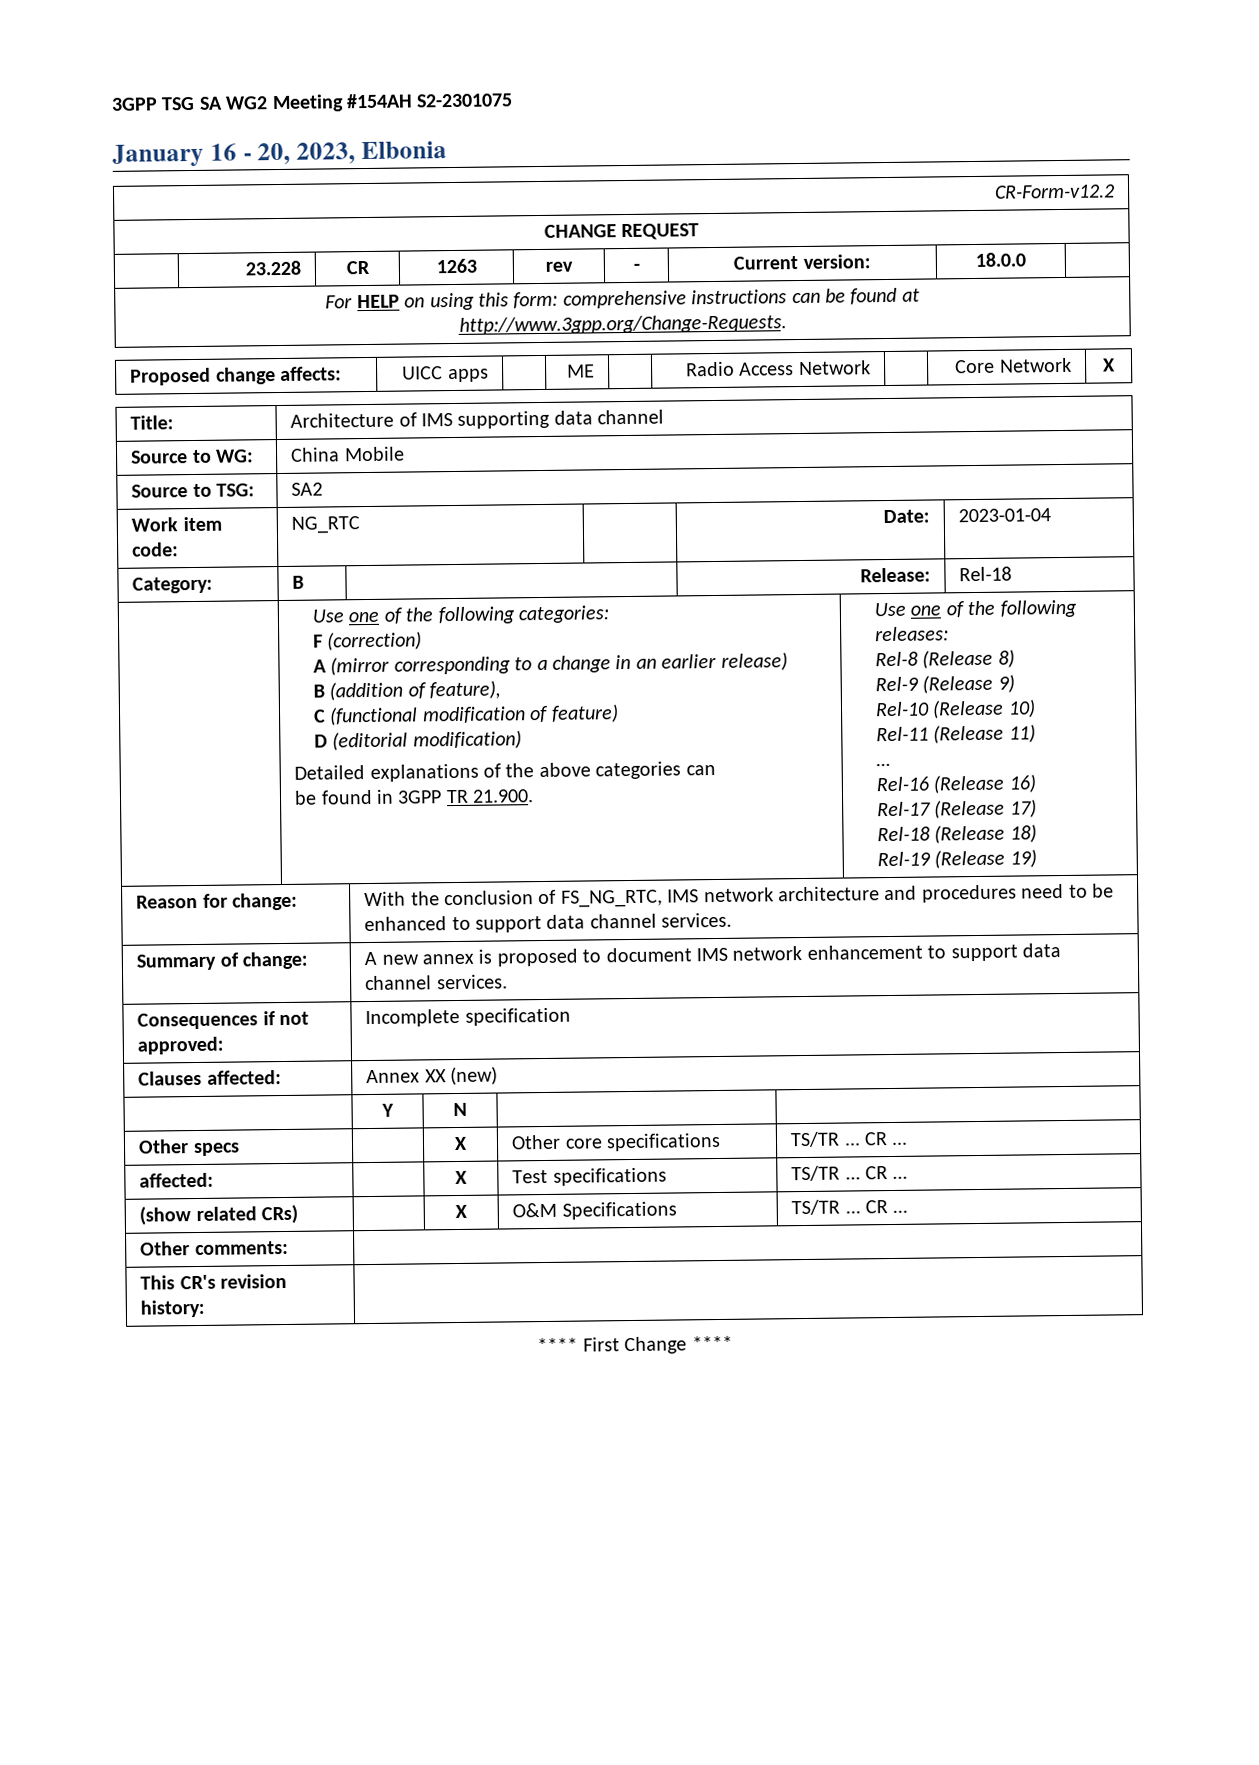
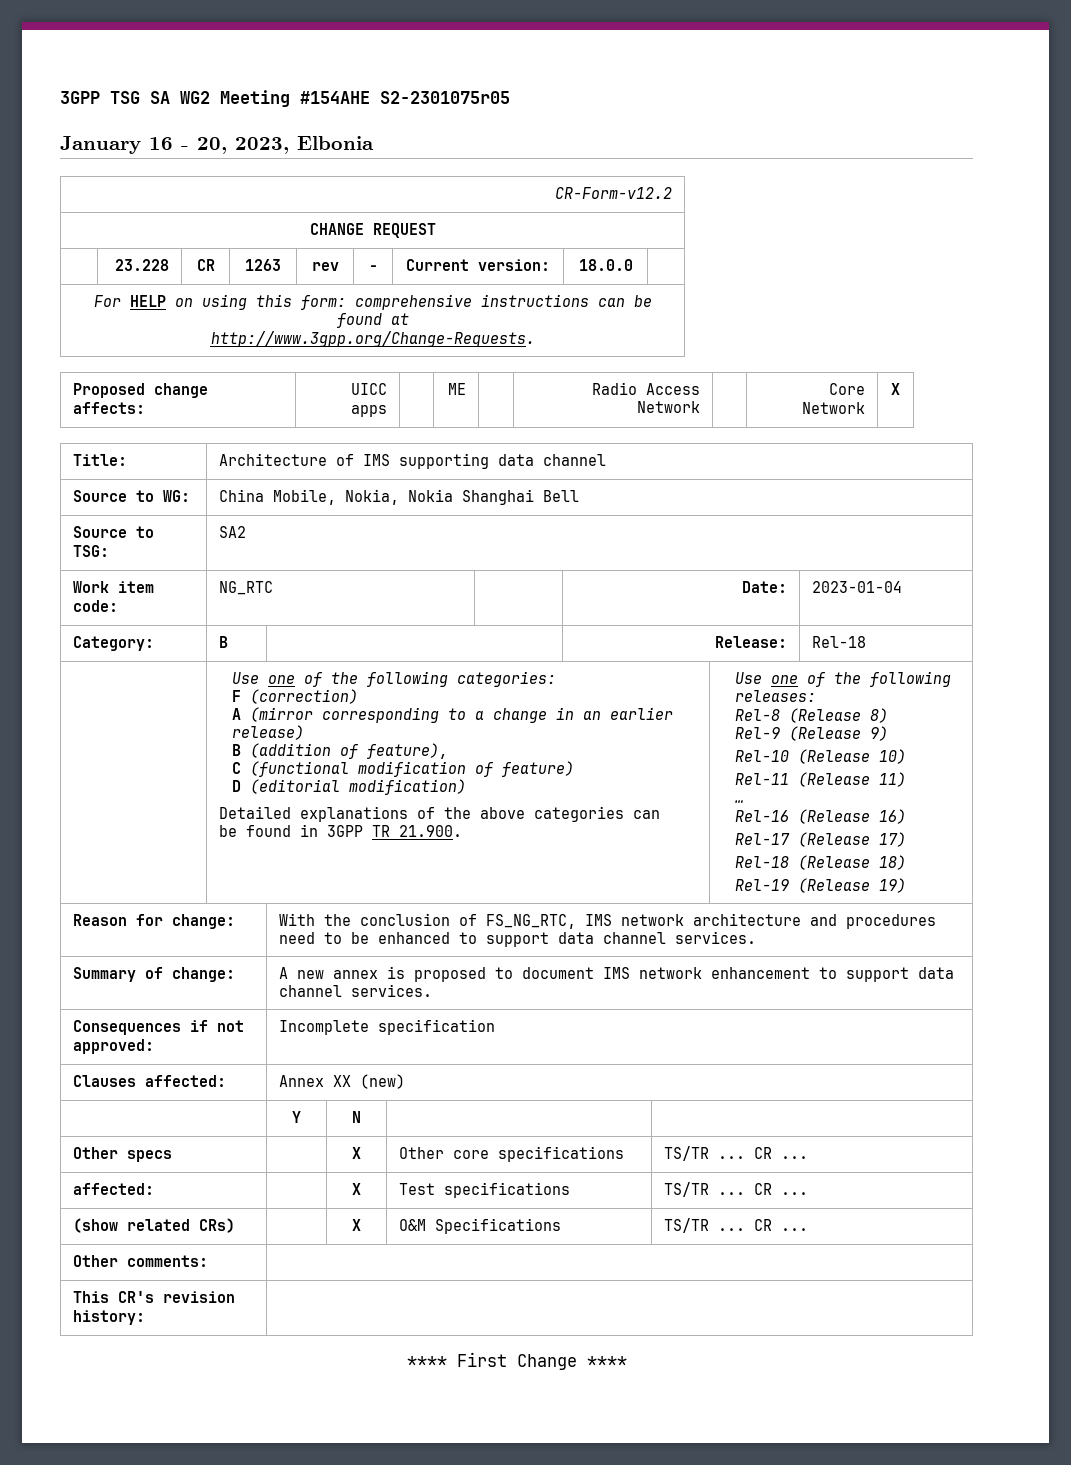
- 3GPP TSG SA WG2 Meeting #154AH S2-2301075
+ 3GPP TSG SA WG2 Meeting #154AHE S2-2301075r05
- Source to WG: | China Mobile
+ Source to WG: | China Mobile, Nokia, Nokia Shanghai Bell

